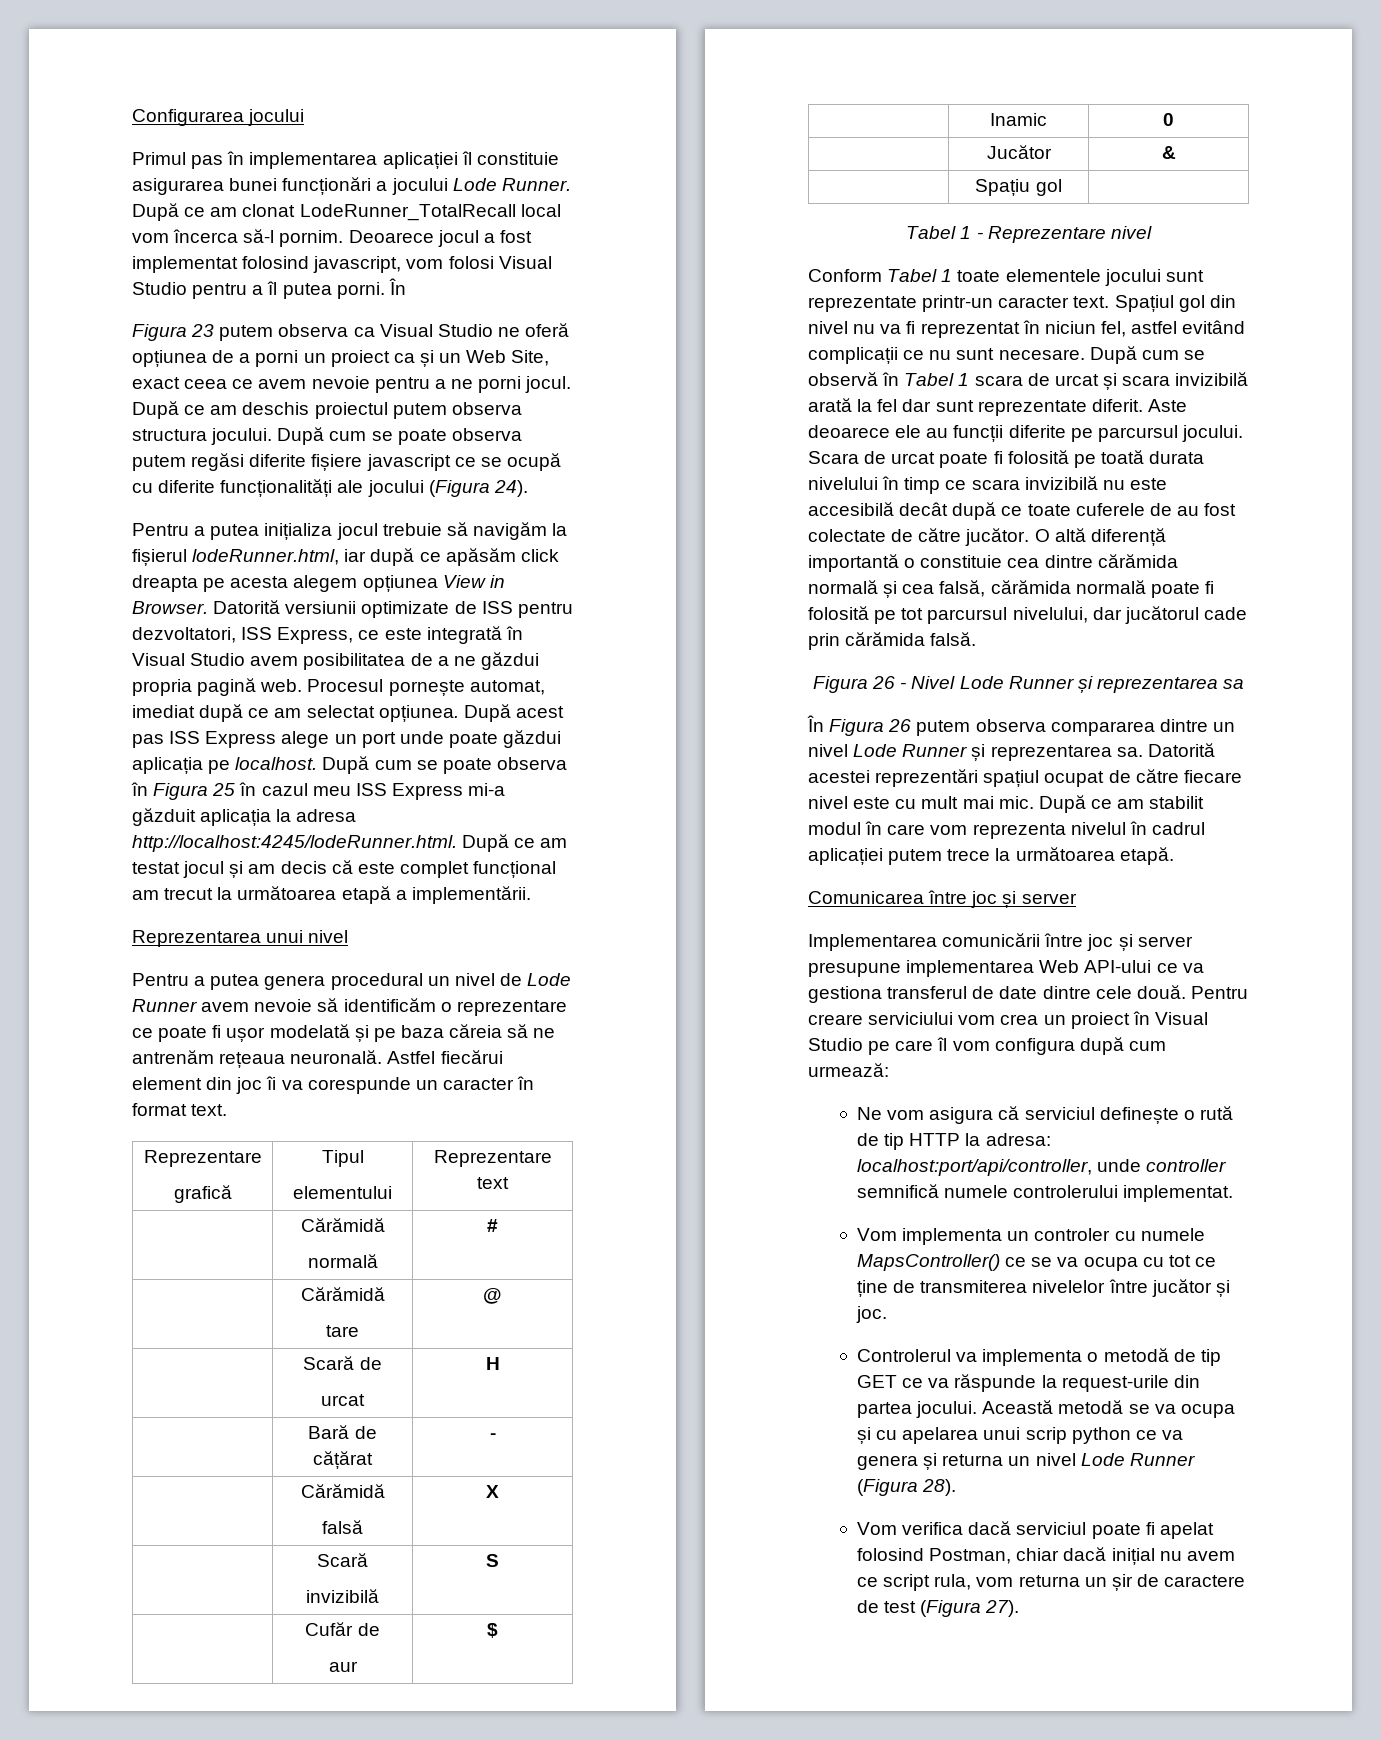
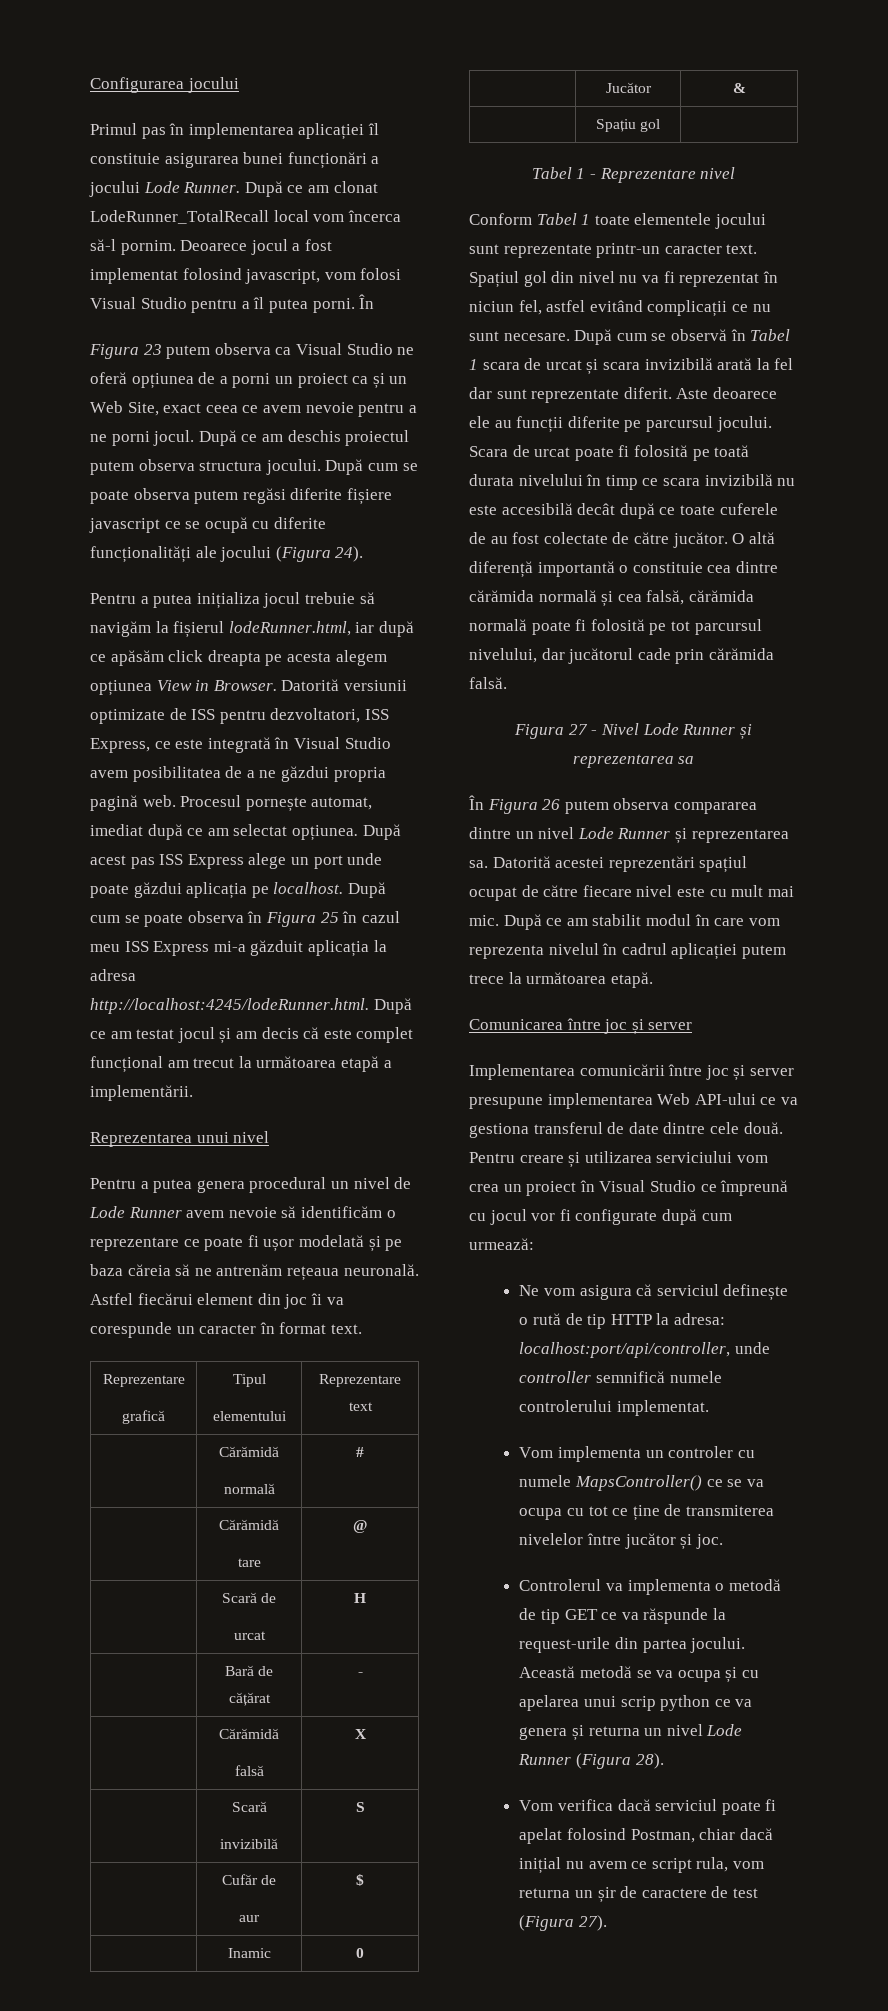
- Figura 26 - Nivel Lode Runner și reprezentarea sa
+ Figura 27 - Nivel Lode Runner și reprezentarea sa
- Pentru creare serviciului vom crea un proiect în Visual Studio pe care îl vom configura după cum urmează:
+ Pentru creare și utilizarea serviciului vom crea un proiect în Visual Studio ce împreună cu jocul vor fi configurate după cum urmează:

